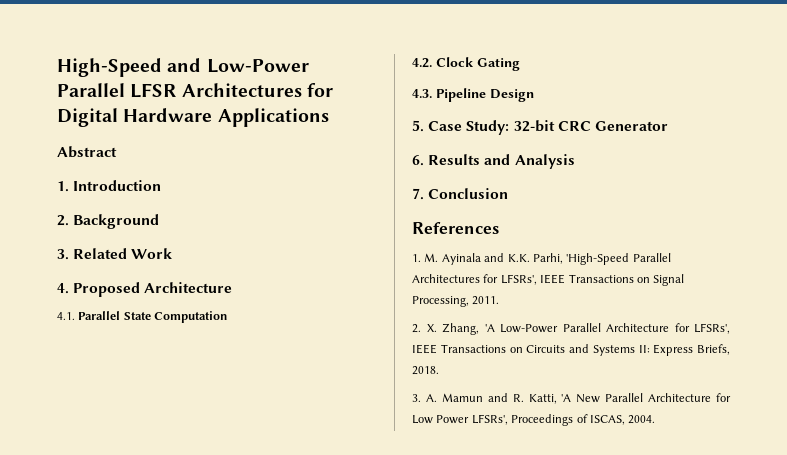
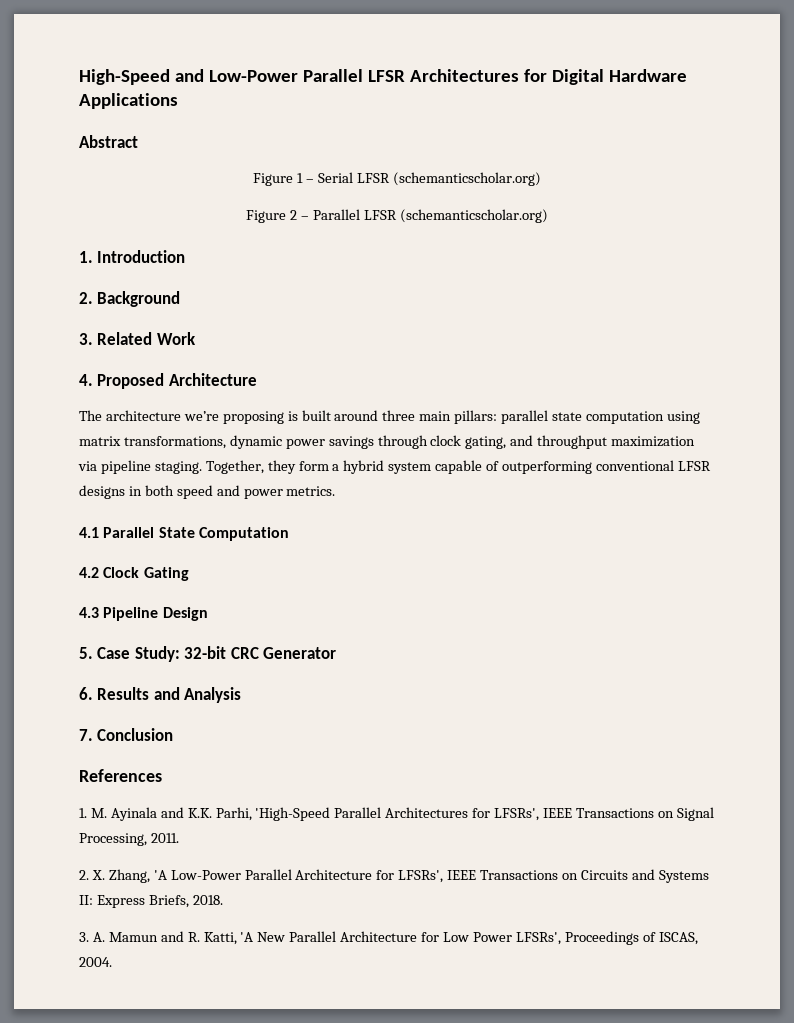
+ Figure 1 – Serial LFSR (schemanticscholar.org)
+ Figure 2 – Parallel LFSR (schemanticscholar.org)
- 4.1. Parallel State Computation
+ The architecture we’re proposing is built around three main pillars: parallel state computation using matrix transformations, dynamic power savings through clock gating, and throughput maximization via pipeline staging. Together, they form a hybrid system capable of outperforming conventional LFSR designs in both speed and power metrics.
+ 4.1 Parallel State Computation
- 4.2. Clock Gating
+ 4.2 Clock Gating
- 4.3. Pipeline Design
+ 4.3 Pipeline Design

